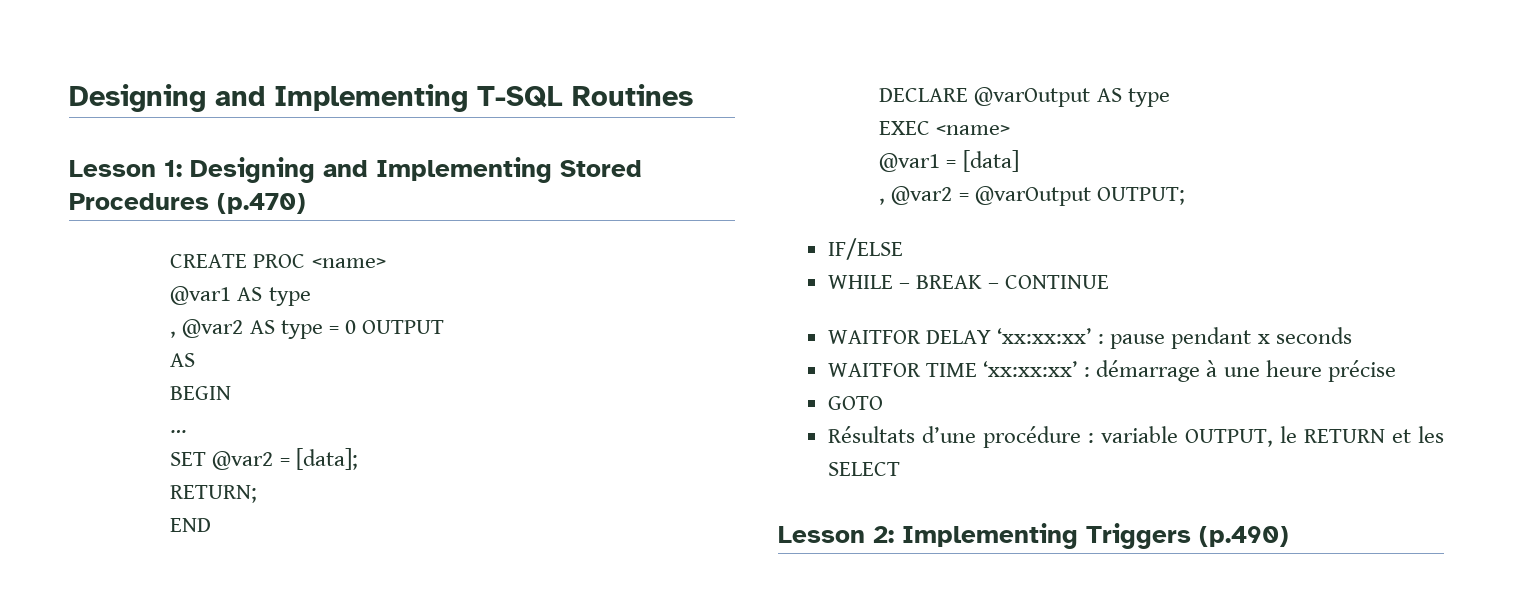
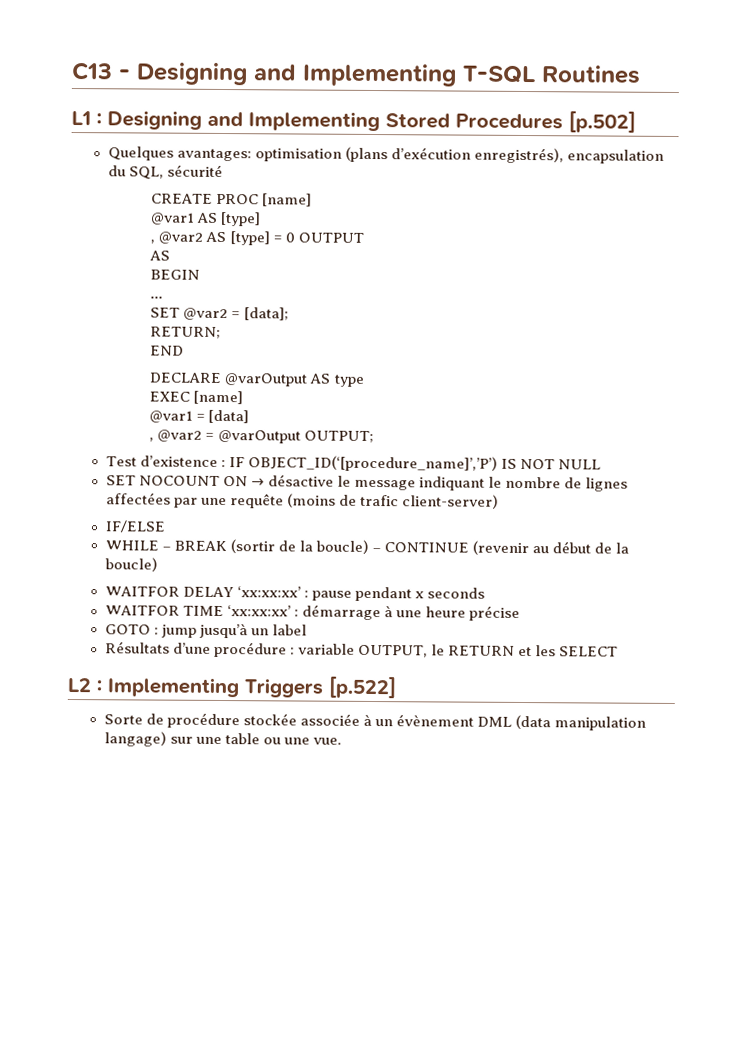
- Designing and Implementing T-SQL Routines
+ C13 - Designing and Implementing T-SQL Routines
- Lesson 1: Designing and Implementing Stored Procedures (p.470)
+ L1 : Designing and Implementing Stored Procedures [p.502]
+ Quelques avantages: optimisation (plans d’exécution enregistrés), encapsulation du SQL, sécurité
- CREATE PROC <name>
+ CREATE PROC [name]
- @var1 AS type
+ @var1 AS [type]
- , @var2 AS type = 0 OUTPUT
+ , @var2 AS [type] = 0 OUTPUT
- EXEC <name>
+ EXEC [name]
+ Test d’existence : IF OBJECT_ID(‘[procedure_name]’,’P’) IS NOT NULL
+ SET NOCOUNT ON → désactive le message indiquant le nombre de lignes affectées par une requête (moins de trafic client-server)
  IF/ELSE
- WHILE – BREAK – CONTINUE
+ WHILE – BREAK (sortir de la boucle) – CONTINUE (revenir au début de la boucle)
- GOTO
+ GOTO : jump jusqu’à un label
- Lesson 2: Implementing Triggers (p.490)
+ L2 : Implementing Triggers [p.522]
+ Sorte de procédure stockée associée à un évènement DML (data manipulation langage) sur une table ou une vue.

